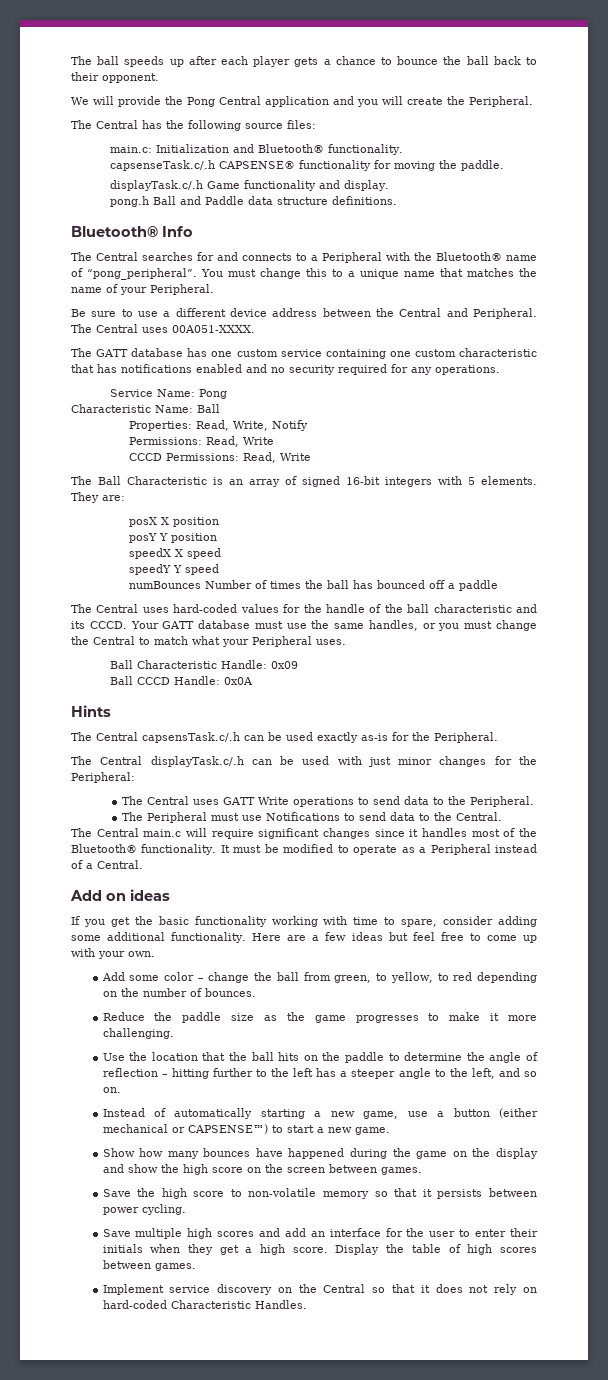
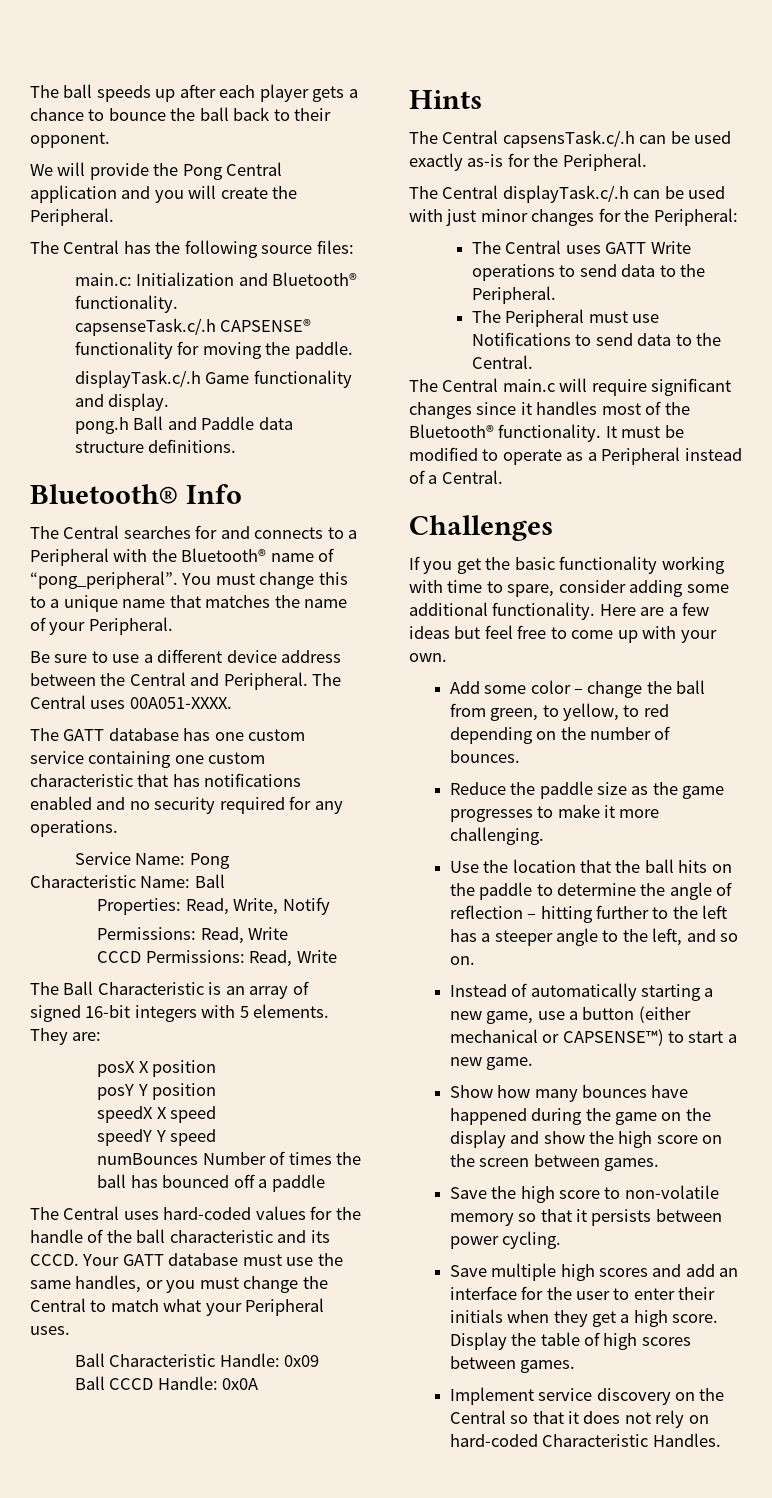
- Add on ideas
+ Challenges

